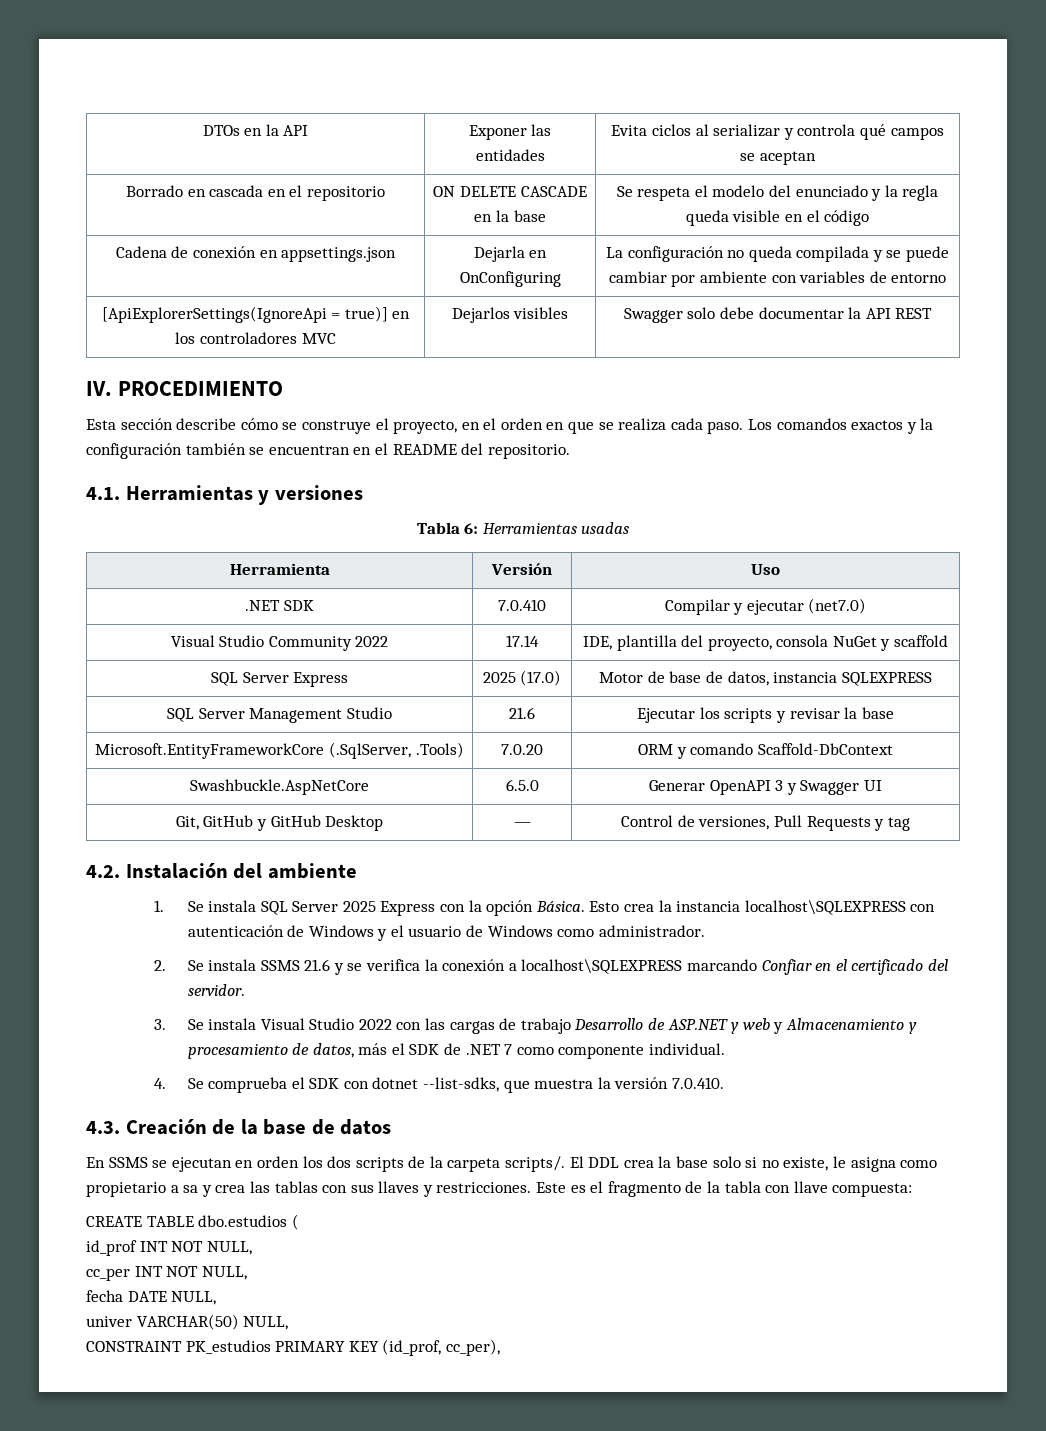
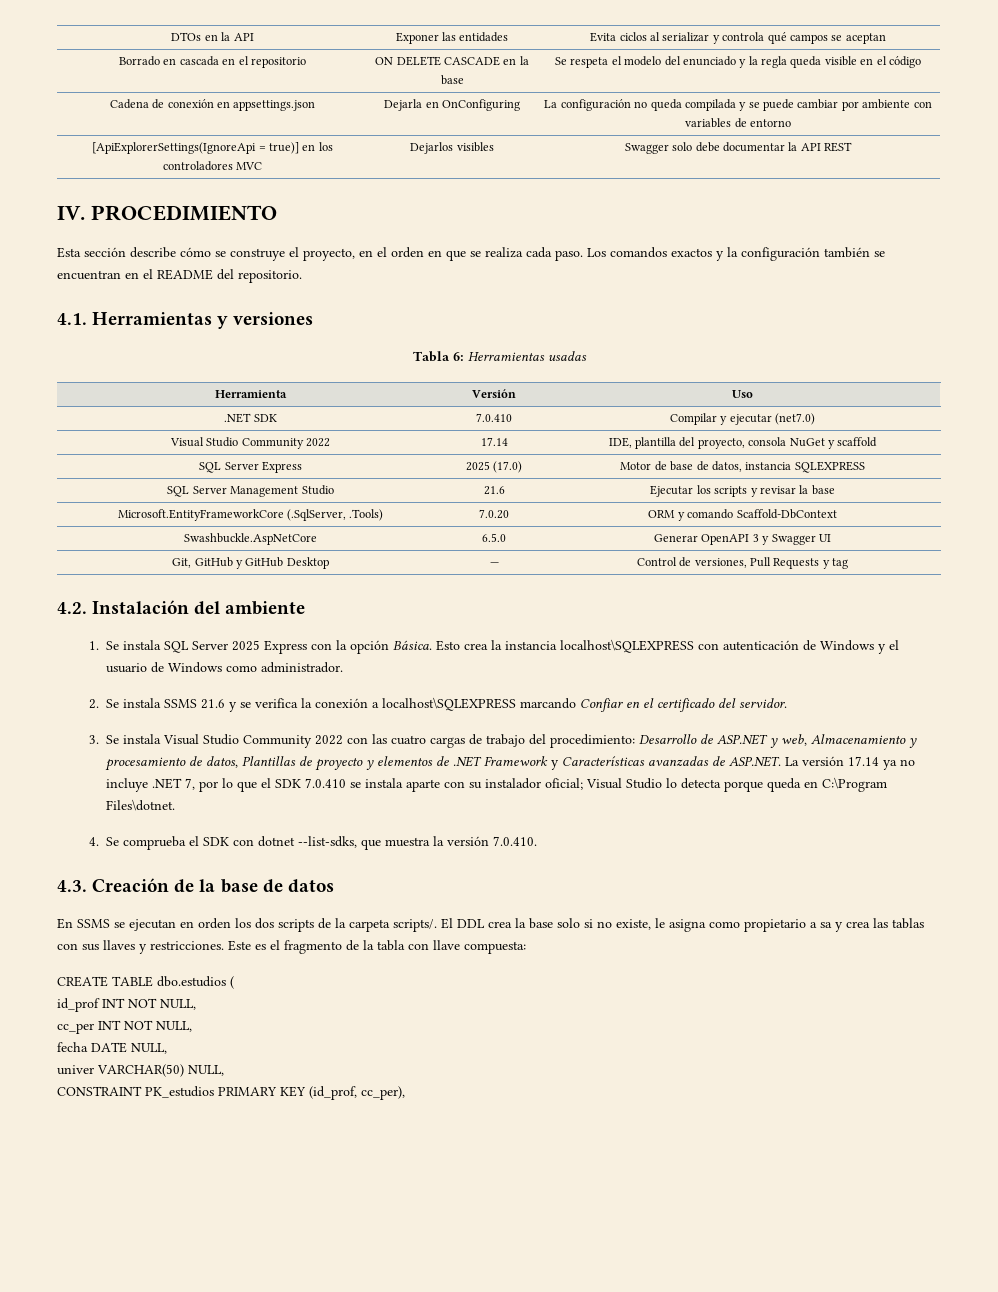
- 3. Se instala Visual Studio 2022 con las cargas de trabajo Desarrollo de ASP.NET y web y Almacenamiento y procesamiento de datos, más el SDK de .NET 7 como componente individual.
+ 3. Se instala Visual Studio Community 2022 con las cuatro cargas de trabajo del procedimiento: Desarrollo de ASP.NET y web, Almacenamiento y procesamiento de datos, Plantillas de proyecto y elementos de .NET Framework y Características avanzadas de ASP.NET. La versión 17.14 ya no incluye .NET 7, por lo que el SDK 7.0.410 se instala aparte con su instalador oficial; Visual Studio lo detecta porque queda en C:\Program Files\dotnet.

